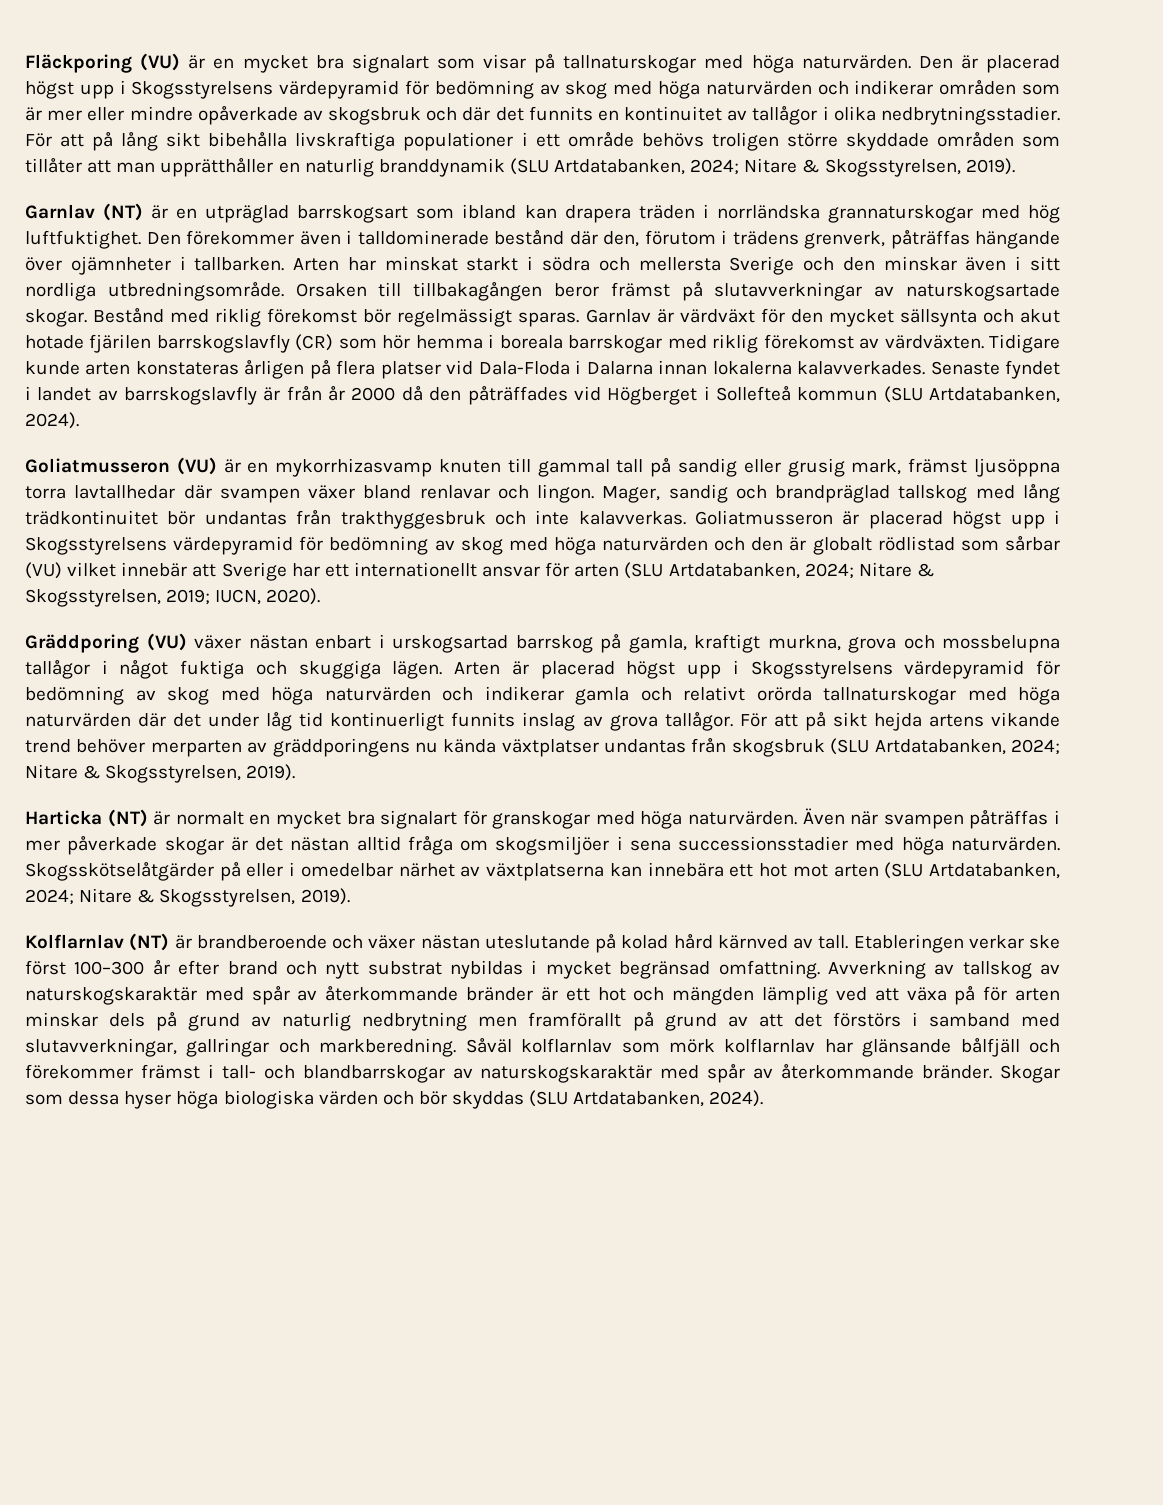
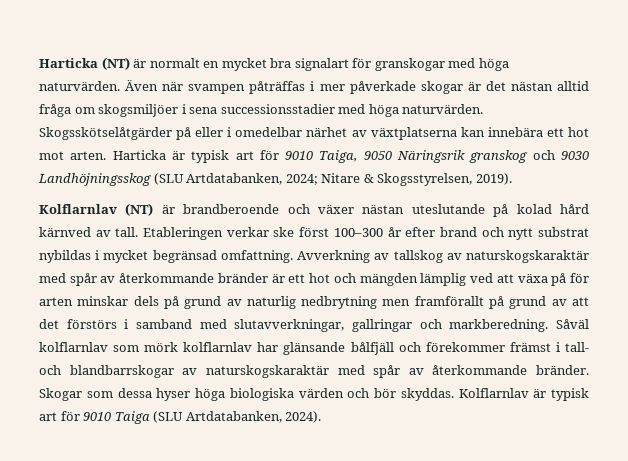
- Fläckporing (VU) är en mycket bra signalart som visar på tallnaturskogar med höga naturvärden. Den är placerad högst upp i Skogsstyrelsens värdepyramid för bedömning av skog med höga naturvärden och indikerar områden som är mer eller mindre opåverkade av skogsbruk och där det funnits en kontinuitet av tallågor i olika nedbrytningsstadier. För att på lång sikt bibehålla livskraftiga populationer i ett område behövs troligen större skyddade områden som tillåter att man upprätthåller en naturlig branddynamik (SLU Artdatabanken, 2024; Nitare & Skogsstyrelsen, 2019).
- Garnlav (NT) är en utpräglad barrskogsart som ibland kan drapera träden i norrländska grannaturskogar med hög luftfuktighet. Den förekommer även i talldominerade bestånd där den, förutom i trädens grenverk, påträffas hängande över ojämnheter i tallbarken. Arten har minskat starkt i södra och mellersta Sverige och den minskar även i sitt nordliga utbredningsområde. Orsaken till tillbakagången beror främst på slutavverkningar av naturskogsartade skogar. Bestånd med riklig förekomst bör regelmässigt sparas. Garnlav är värdväxt för den mycket sällsynta och akut hotade fjärilen barrskogslavfly (CR) som hör hemma i boreala barrskogar med riklig förekomst av värdväxten. Tidigare kunde arten konstateras årligen på flera platser vid Dala-Floda i Dalarna innan lokalerna kalavverkades. Senaste fyndet i landet av barrskogslavfly är från år 2000 då den påträffades vid Högberget i Sollefteå kommun (SLU Artdatabanken, 2024).
- Goliatmusseron (VU) är en mykorrhizasvamp knuten till gammal tall på sandig eller grusig mark, främst ljusöppna torra lavtallhedar där svampen växer bland renlavar och lingon. Mager, sandig och brandpräglad tallskog med lång trädkontinuitet bör undantas från trakthyggesbruk och inte kalavverkas. Goliatmusseron är placerad högst upp i Skogsstyrelsens värdepyramid för bedömning av skog med höga naturvärden och den är globalt rödlistad som sårbar (VU) vilket innebär att Sverige har ett internationellt ansvar för arten (SLU Artdatabanken, 2024; Nitare & Skogsstyrelsen, 2019; IUCN, 2020).
- Gräddporing (VU) växer nästan enbart i urskogsartad barrskog på gamla, kraftigt murkna, grova och mossbelupna tallågor i något fuktiga och skuggiga lägen. Arten är placerad högst upp i Skogsstyrelsens värdepyramid för bedömning av skog med höga naturvärden och indikerar gamla och relativt orörda tallnaturskogar med höga naturvärden där det under låg tid kontinuerligt funnits inslag av grova tallågor. För att på sikt hejda artens vikande trend behöver merparten av gräddporingens nu kända växtplatser undantas från skogsbruk (SLU Artdatabanken, 2024; Nitare & Skogsstyrelsen, 2019).
- Skogsskötselåtgärder på eller i omedelbar närhet av växtplatserna kan innebära ett hot mot arten (SLU Artdatabanken, 2024; Nitare & Skogsstyrelsen, 2019).
+ Skogsskötselåtgärder på eller i omedelbar närhet av växtplatserna kan innebära ett hot mot arten. Harticka är typisk art för 9010 Taiga, 9050 Näringsrik granskog och 9030 Landhöjningsskog (SLU Artdatabanken, 2024; Nitare & Skogsstyrelsen, 2019).
- Skogar som dessa hyser höga biologiska värden och bör skyddas (SLU Artdatabanken, 2024).
+ Skogar som dessa hyser höga biologiska värden och bör skyddas. Kolflarnlav är typisk art för 9010 Taiga (SLU Artdatabanken, 2024).

